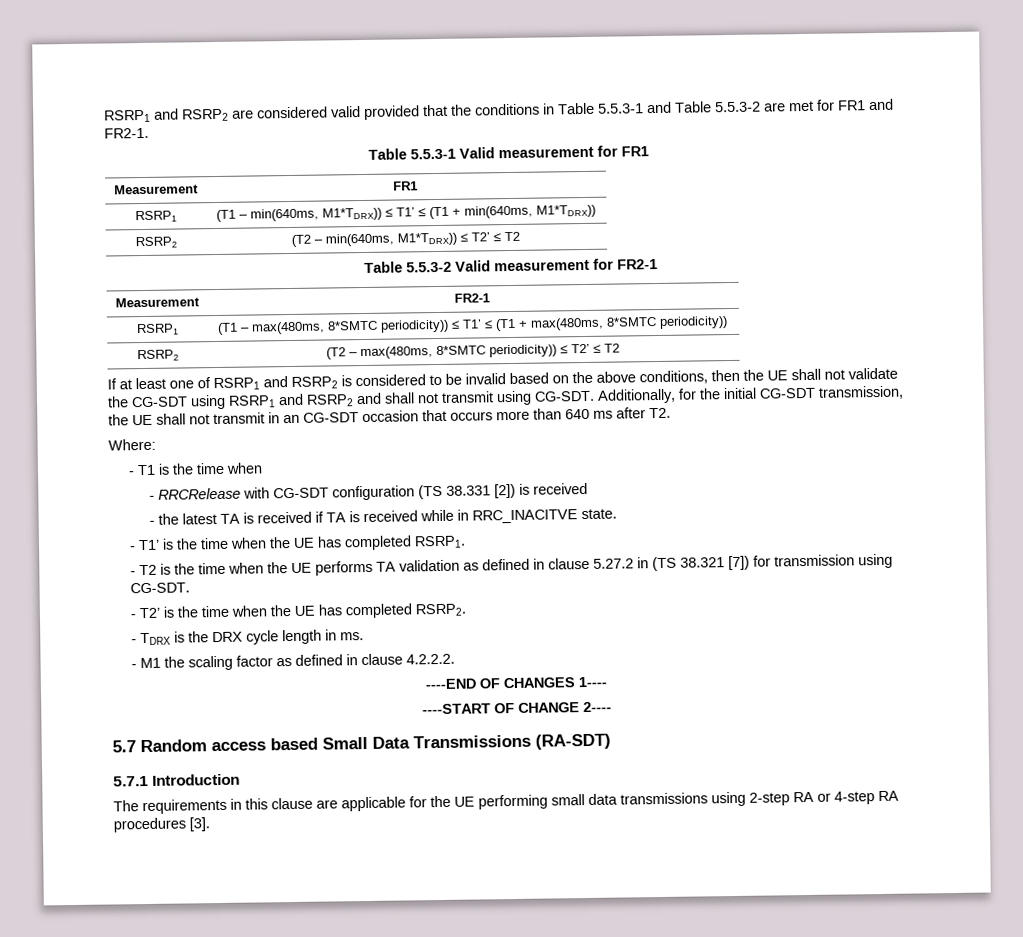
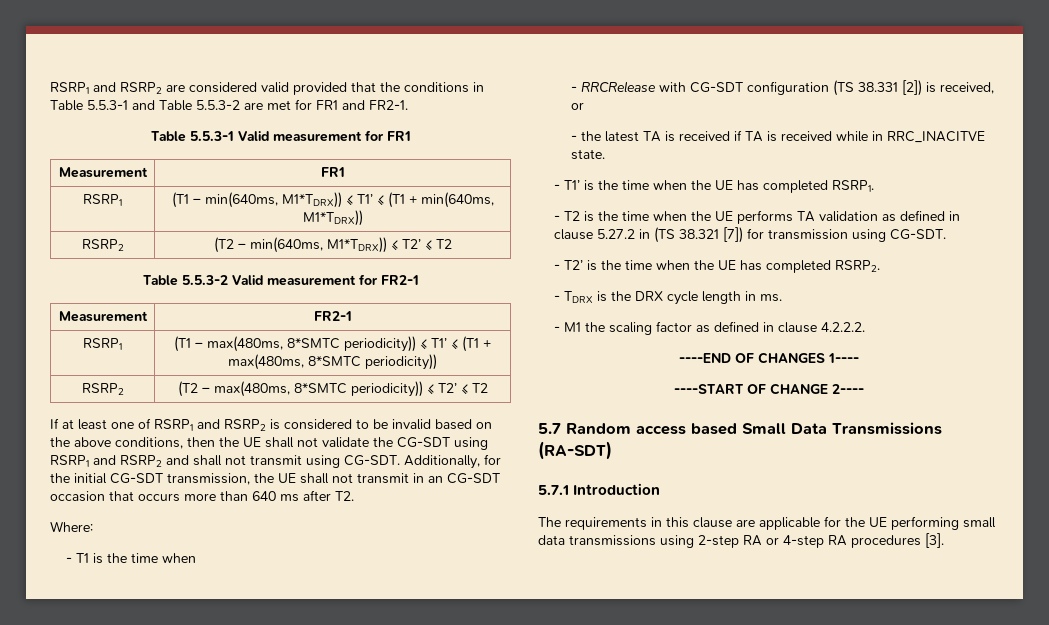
- - RRCRelease with CG-SDT configuration (TS 38.331 [2]) is received
+ - RRCRelease with CG-SDT configuration (TS 38.331 [2]) is received, or

